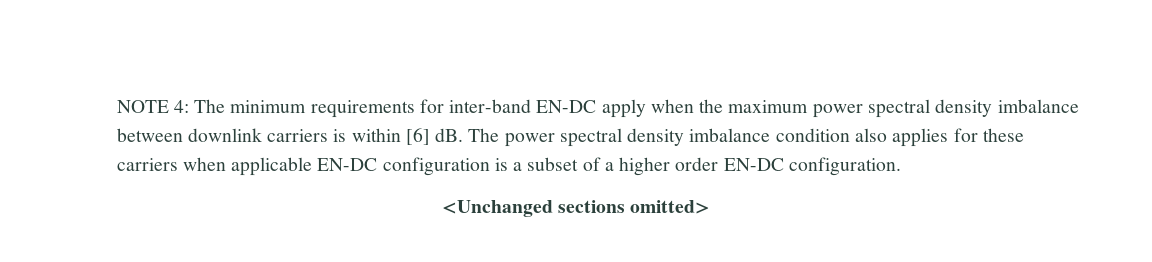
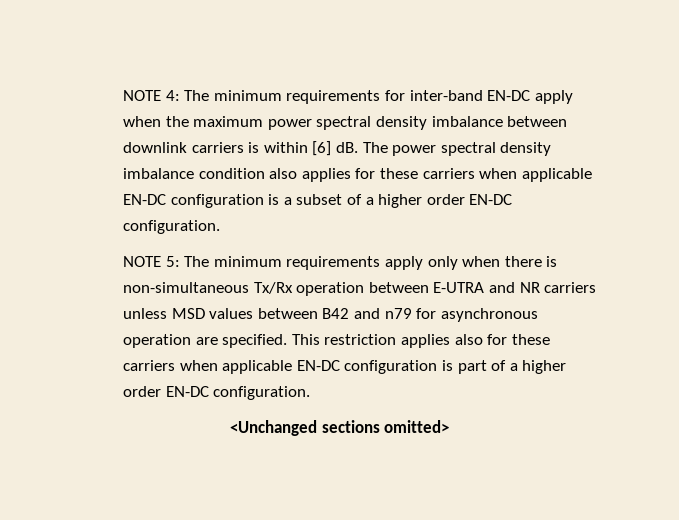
+ NOTE 5: The minimum requirements apply only when there is non-simultaneous Tx/Rx operation between E-UTRA and NR carriers unless MSD values between B42 and n79 for asynchronous operation are specified. This restriction applies also for these carriers when applicable EN-DC configuration is part of a higher order EN-DC configuration.

